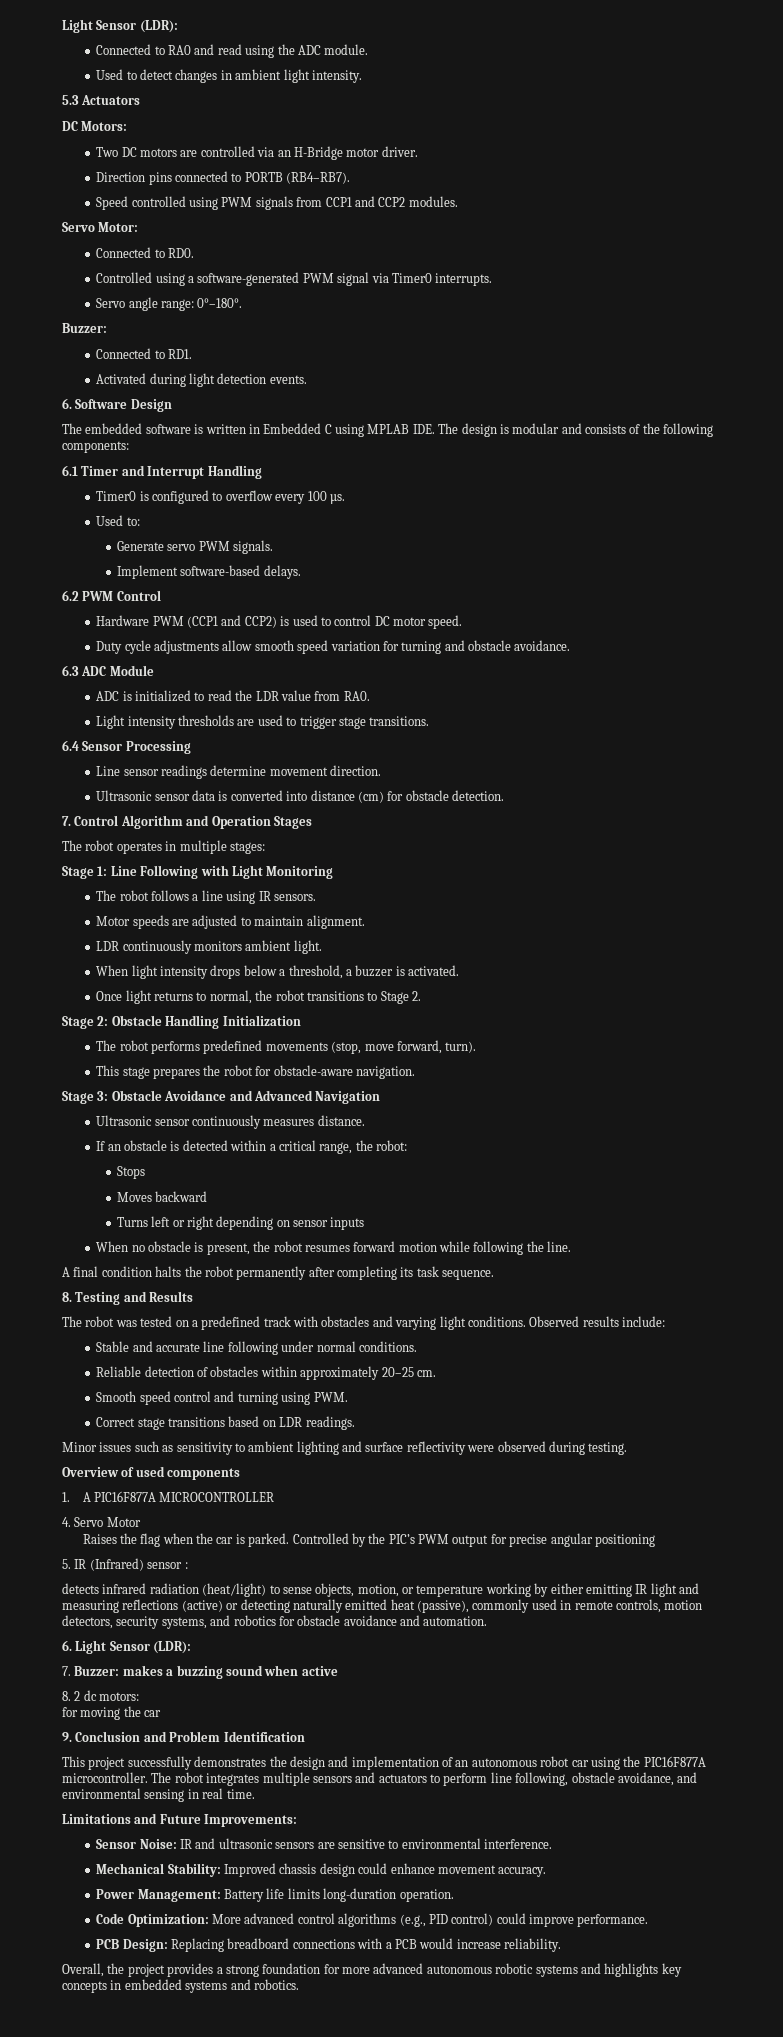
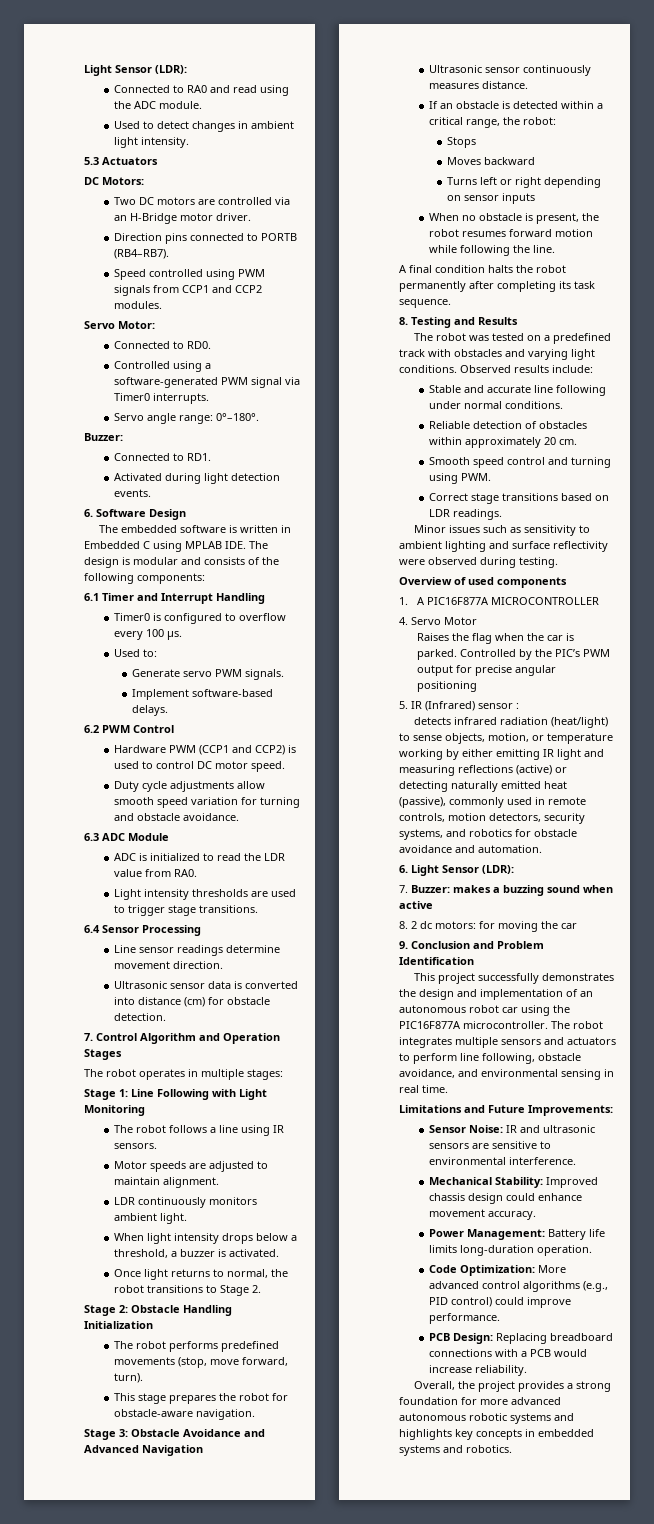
- Reliable detection of obstacles within approximately 20–25 cm.
+ Reliable detection of obstacles within approximately 20 cm.
- 8. 2 dc motors:
- for moving the car
+ 8. 2 dc motors: for moving the car

